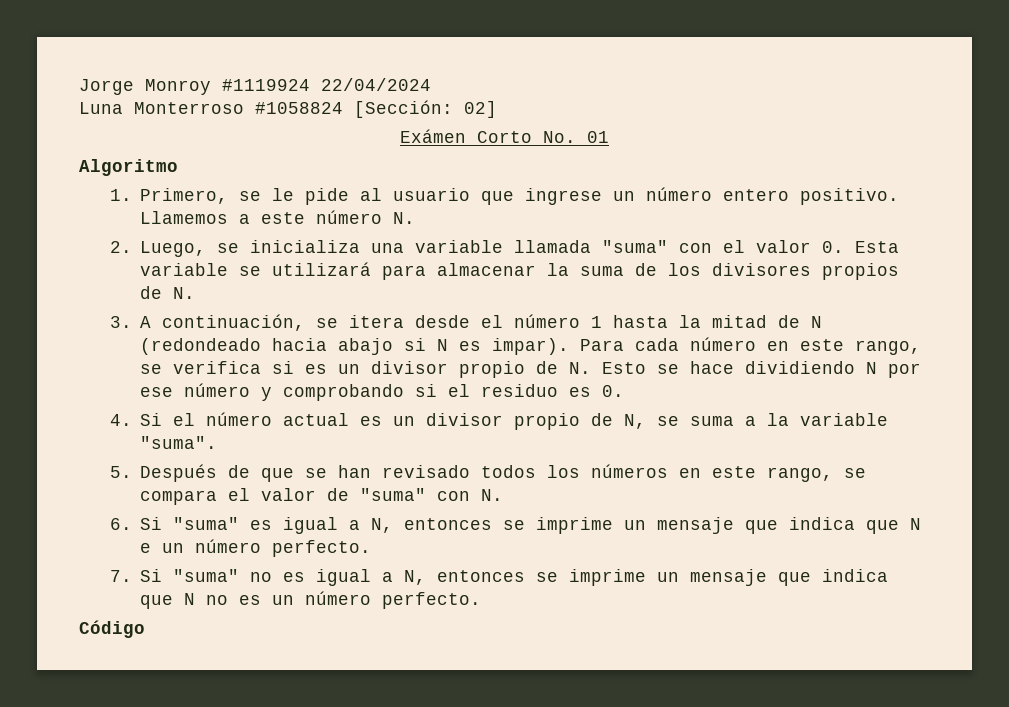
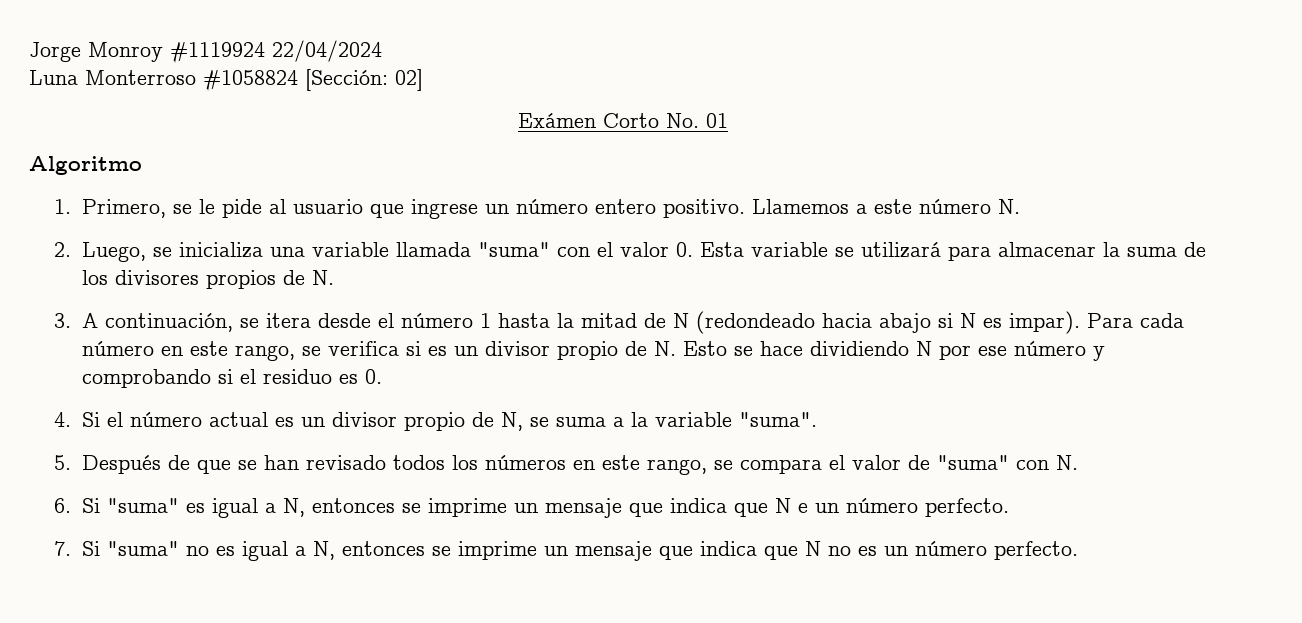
- Código

